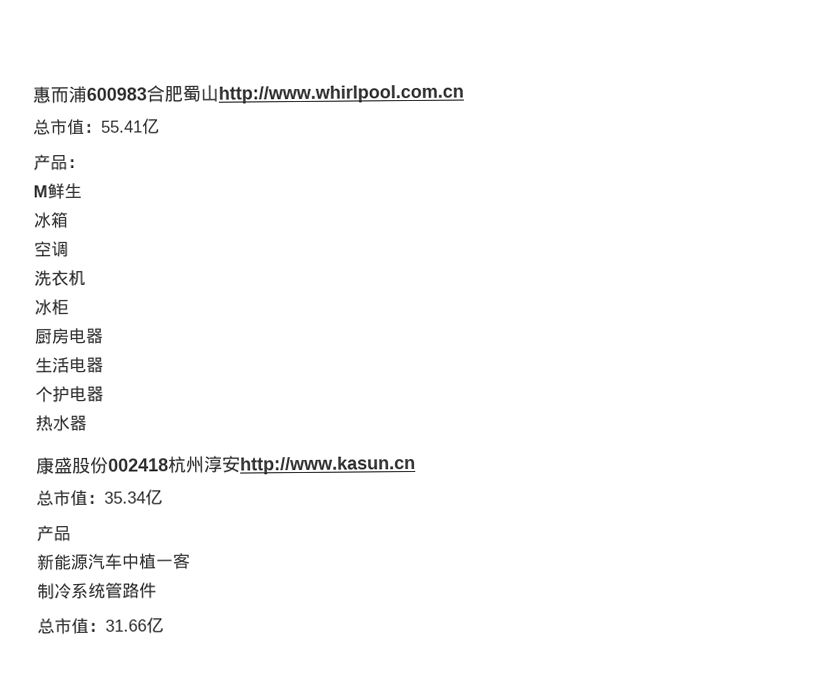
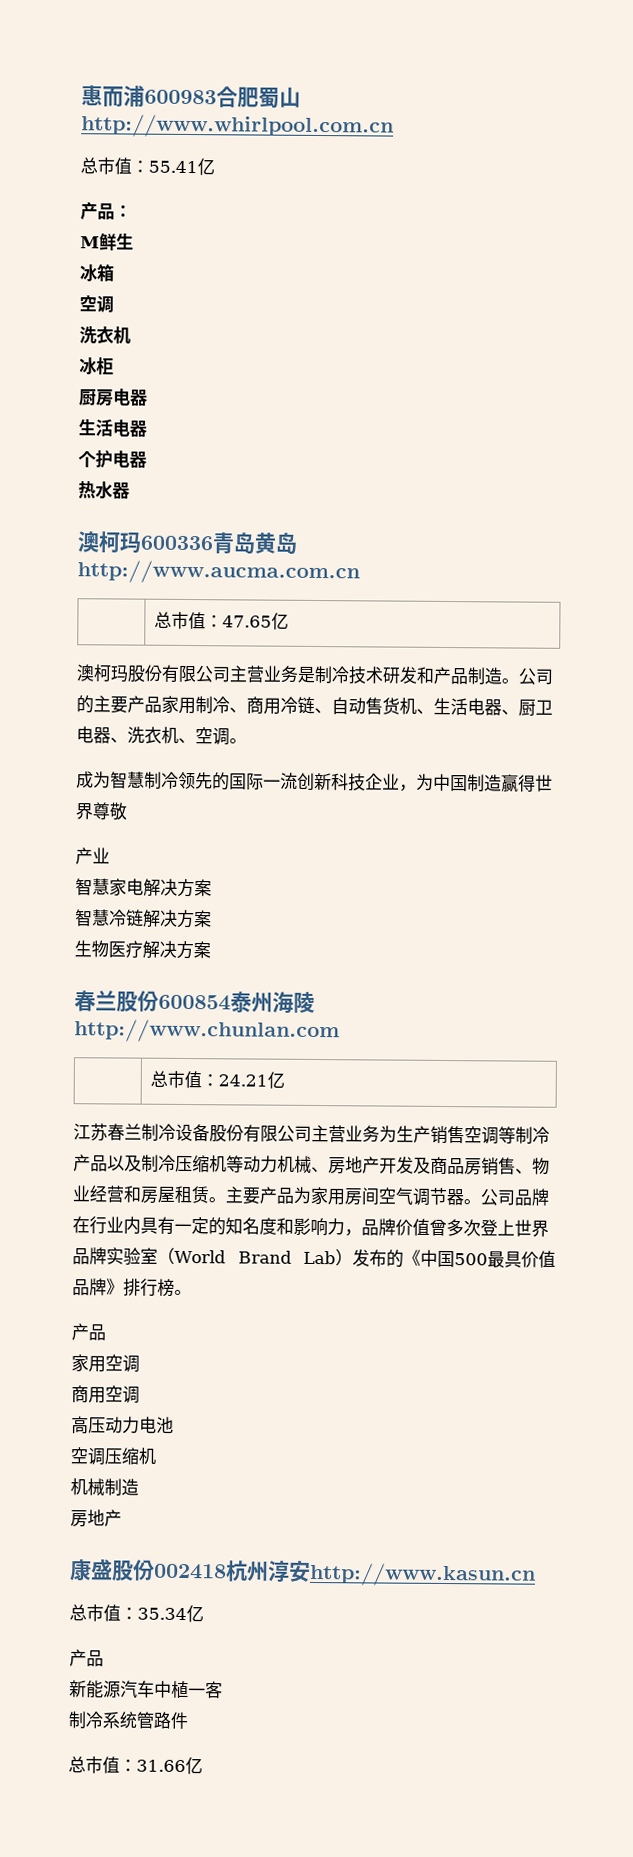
+ 澳柯玛600336青岛黄岛http://www.aucma.com.cn
+ | 总市值：47.65亿
+ 澳柯玛股份有限公司主营业务是制冷技术研发和产品制造。公司的主要产品家用制冷、商用冷链、自动售货机、生活电器、厨卫电器、洗衣机、空调。
+ 成为智慧制冷领先的国际一流创新科技企业，为中国制造赢得世界尊敬
+ 产业
+ 智慧家电解决方案
+ 智慧冷链解决方案
+ 生物医疗解决方案
+ 春兰股份600854泰州海陵http://www.chunlan.com
+ | 总市值：24.21亿
+ 江苏春兰制冷设备股份有限公司主营业务为生产销售空调等制冷产品以及制冷压缩机等动力机械、房地产开发及商品房销售、物业经营和房屋租赁。主要产品为家用房间空气调节器。公司品牌在行业内具有一定的知名度和影响力，品牌价值曾多次登上世界品牌实验室（World Brand Lab）发布的《中国500最具价值品牌》排行榜。
+ 产品
+ 家用空调
+ 商用空调
+ 高压动力电池
+ 空调压缩机
+ 机械制造
+ 房地产

